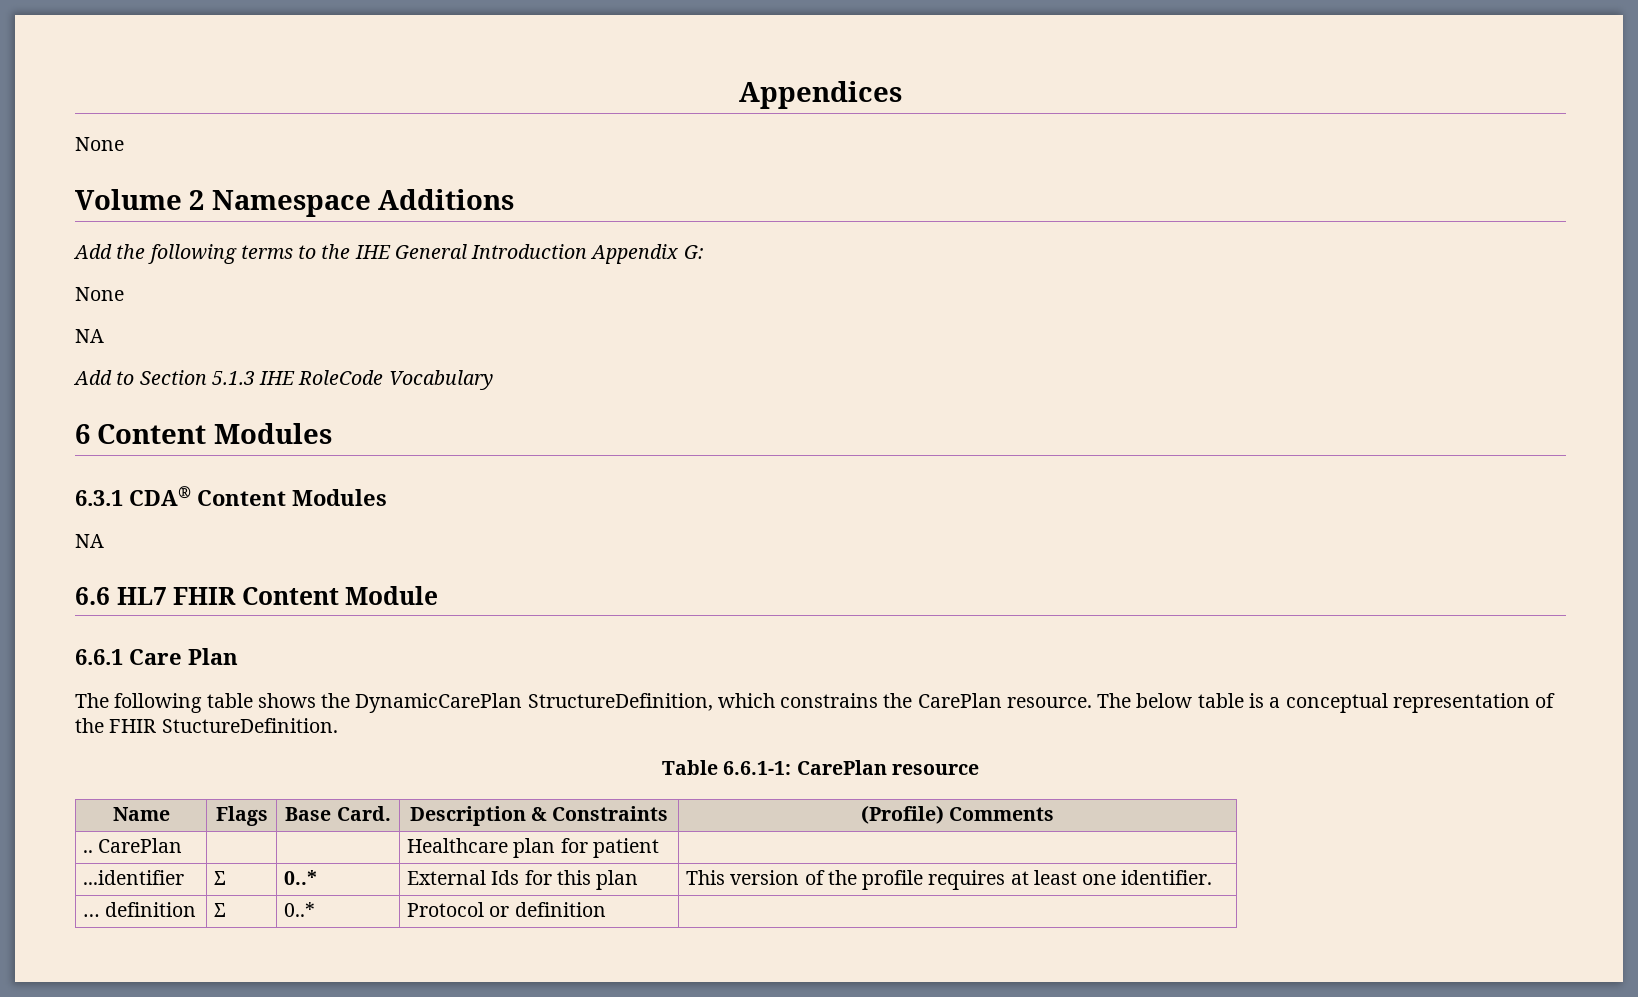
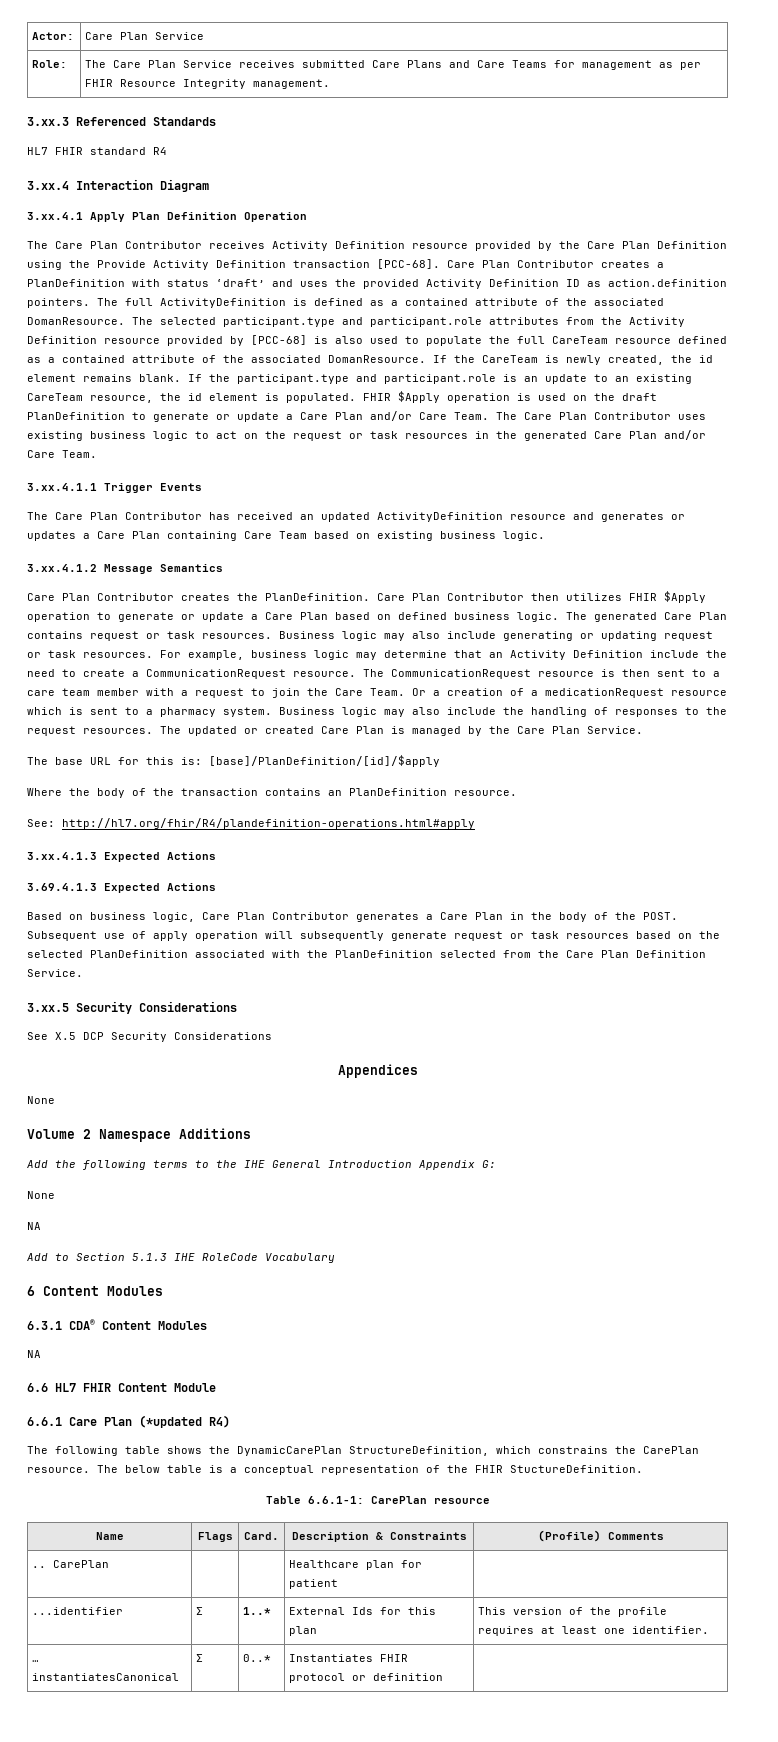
+ Actor: | Care Plan Service
+ Role: | The Care Plan Service receives submitted Care Plans and Care Teams for management as per FHIR Resource Integrity management.
+ 3.xx.3 Referenced Standards
+ HL7 FHIR standard R4
+ 3.xx.4 Interaction Diagram
+ 3.xx.4.1 Apply Plan Definition Operation
+ The Care Plan Contributor receives Activity Definition resource provided by the Care Plan Definition using the Provide Activity Definition transaction [PCC-68]. Care Plan Contributor creates a PlanDefinition with status ‘draft’ and uses the provided Activity Definition ID as action.definition pointers. The full ActivityDefinition is defined as a contained attribute of the associated DomanResource. The selected participant.type and participant.role attributes from the Activity Definition resource provided by [PCC-68] is also used to populate the full CareTeam resource defined as a contained attribute of the associated DomanResource. If the CareTeam is newly created, the id element remains blank. If the participant.type and participant.role is an update to an existing CareTeam resource, the id element is populated. FHIR $Apply operation is used on the draft PlanDefinition to generate or update a Care Plan and/or Care Team. The Care Plan Contributor uses existing business logic to act on the request or task resources in the generated Care Plan and/or Care Team.
+ 3.xx.4.1.1 Trigger Events
+ The Care Plan Contributor has received an updated ActivityDefinition resource and generates or updates a Care Plan containing Care Team based on existing business logic.
+ 3.xx.4.1.2 Message Semantics
+ Care Plan Contributor creates the PlanDefinition. Care Plan Contributor then utilizes FHIR $Apply operation to generate or update a Care Plan based on defined business logic. The generated Care Plan contains request or task resources. Business logic may also include generating or updating request or task resources. For example, business logic may determine that an Activity Definition include the need to create a CommunicationRequest resource. The CommunicationRequest resource is then sent to a care team member with a request to join the Care Team. Or a creation of a medicationRequest resource which is sent to a pharmacy system. Business logic may also include the handling of responses to the request resources. The updated or created Care Plan is managed by the Care Plan Service.
+ The base URL for this is: [base]/PlanDefinition/[id]/$apply
+ Where the body of the transaction contains an PlanDefinition resource.
+ See: http://hl7.org/fhir/R4/plandefinition-operations.html#apply
+ 3.xx.4.1.3 Expected Actions
+ 3.69.4.1.3 Expected Actions
+ Based on business logic, Care Plan Contributor generates a Care Plan in the body of the POST. Subsequent use of apply operation will subsequently generate request or task resources based on the selected PlanDefinition associated with the PlanDefinition selected from the Care Plan Definition Service.
+ 3.xx.5 Security Considerations
+ See X.5 DCP Security Considerations
- 6.6.1 Care Plan
+ 6.6.1 Care Plan (*updated R4)
- Name | Flags | Base Card. | Description & Constraints | (Profile) Comments
+ Name | Flags | Card. | Description & Constraints | (Profile) Comments
- ...identifier | Σ | 0..* | External Ids for this plan | This version of the profile requires at least one identifier.
+ ...identifier | Σ | 1..* | External Ids for this plan | This version of the profile requires at least one identifier.
- … definition | Σ | 0..* | Protocol or definition |
+ … instantiatesCanonical | Σ | 0..* | Instantiates FHIR protocol or definition |

